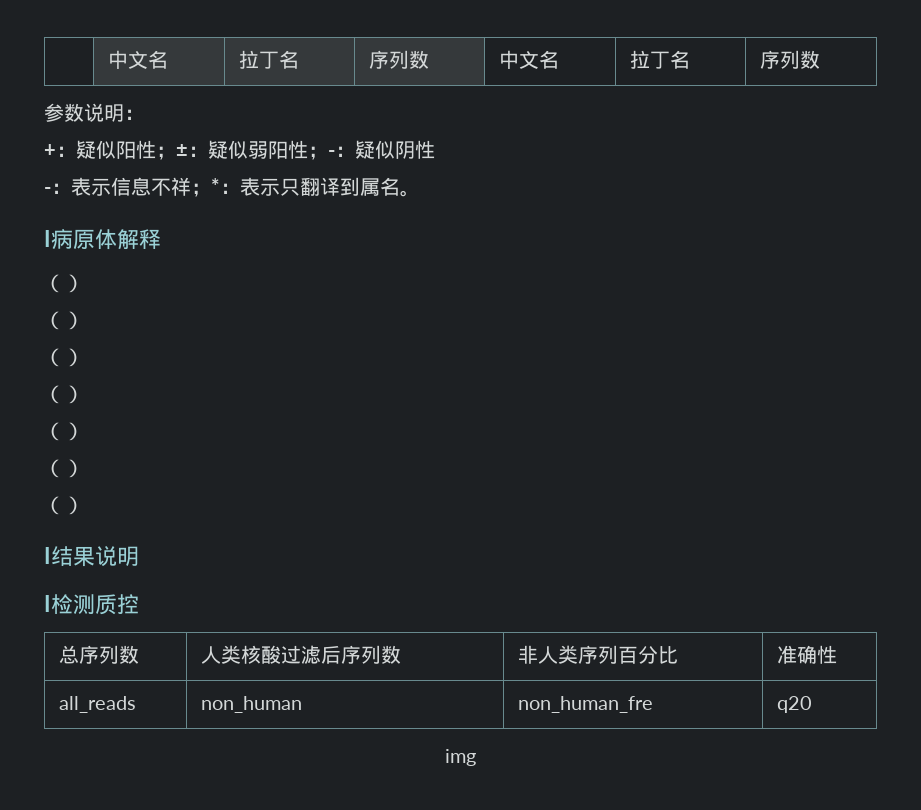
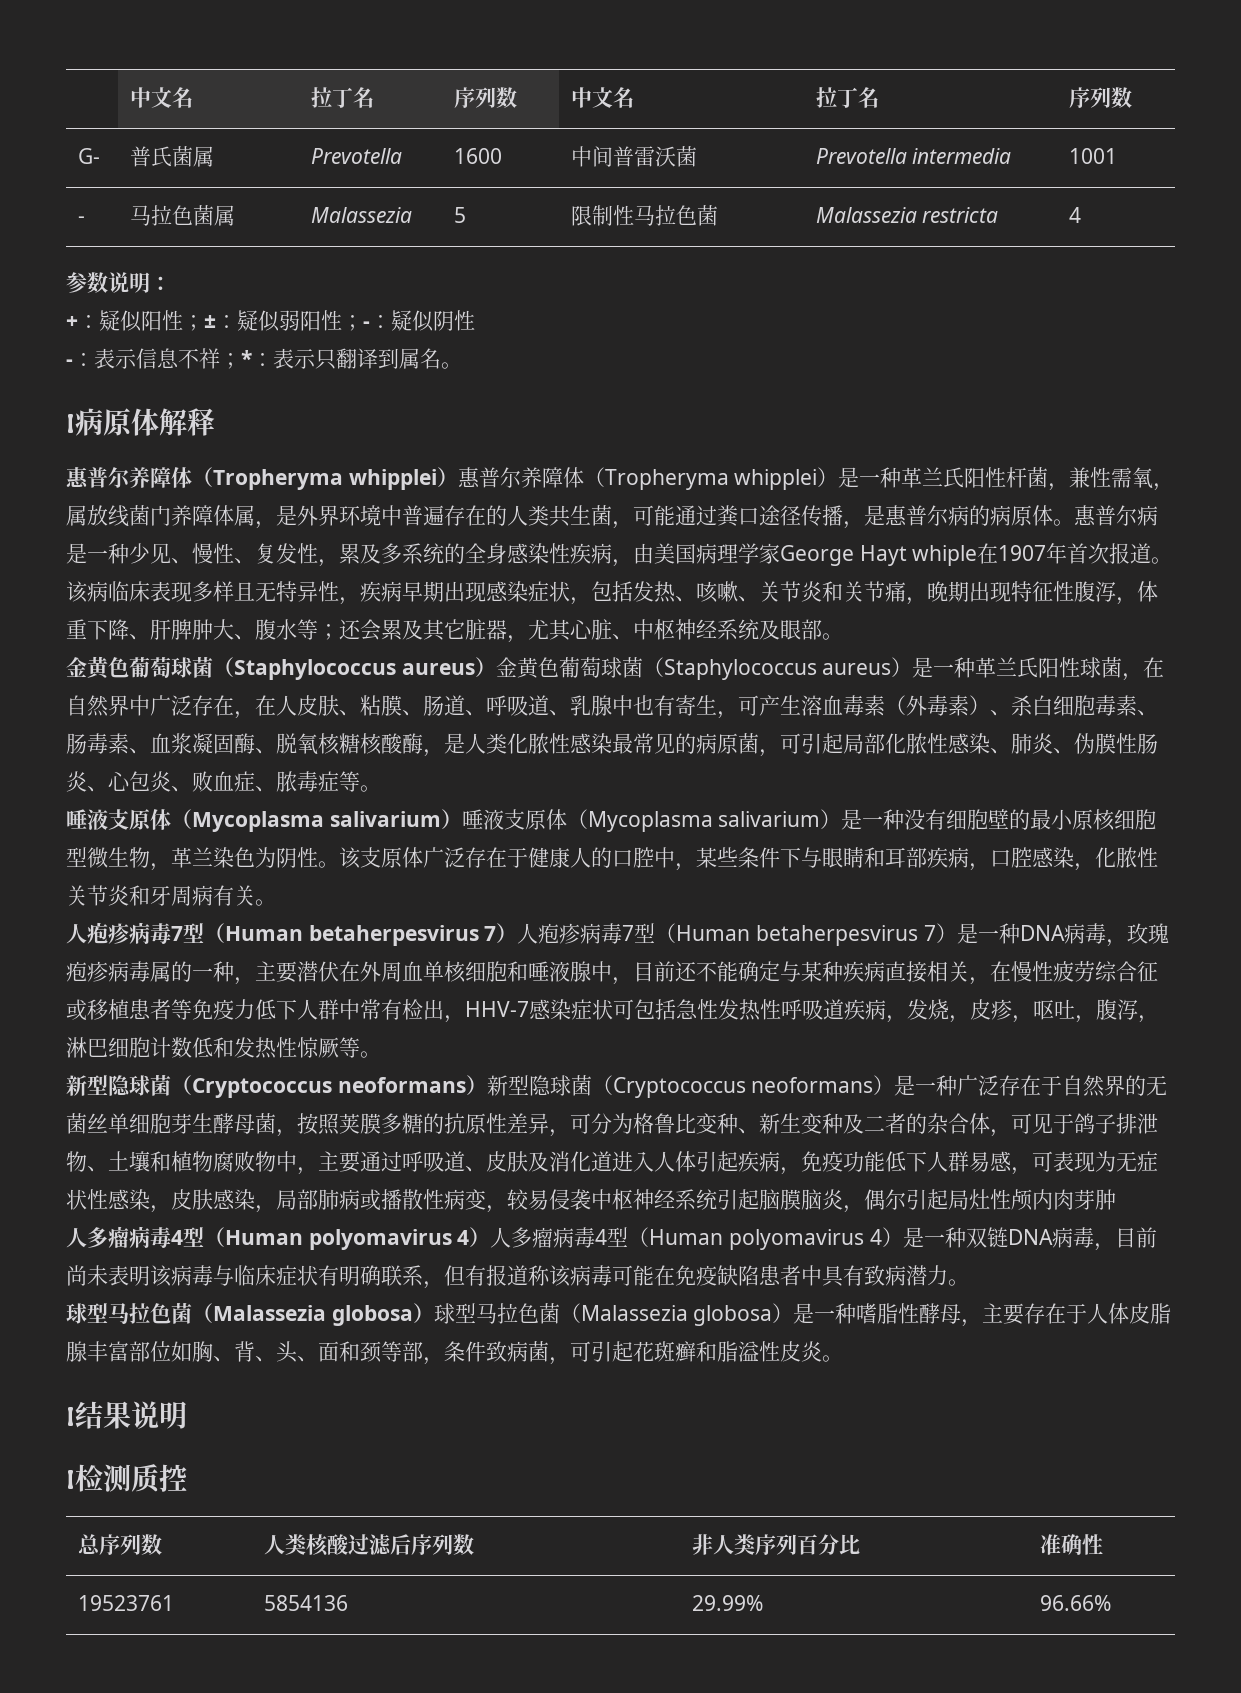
+ G- | 普氏菌属 | Prevotella | 1600 | 中间普雷沃菌 | Prevotella intermedia | 1001
+ - | 马拉色菌属 | Malassezia | 5 | 限制性马拉色菌 | Malassezia restricta | 4
  I病原体解释
- （）
- （）
- （）
- （）
- （）
- （）
- （）
+ 惠普尔养障体（Tropheryma whipplei）惠普尔养障体（Tropheryma whipplei）是一种革兰氏阳性杆菌，兼性需氧，属放线菌门养障体属，是外界环境中普遍存在的人类共生菌，可能通过粪口途径传播，是惠普尔病的病原体。惠普尔病是一种少见、慢性、复发性，累及多系统的全身感染性疾病，由美国病理学家George Hayt whiple在1907年首次报道。该病临床表现多样且无特异性，疾病早期出现感染症状，包括发热、咳嗽、关节炎和关节痛，晚期出现特征性腹泻，体重下降、肝脾肿大、腹水等；还会累及其它脏器，尤其心脏、中枢神经系统及眼部。
+ 金黄色葡萄球菌（Staphylococcus aureus）金黄色葡萄球菌（Staphylococcus aureus）是一种革兰氏阳性球菌，在自然界中广泛存在，在人皮肤、粘膜、肠道、呼吸道、乳腺中也有寄生，可产生溶血毒素（外毒素）、杀白细胞毒素、肠毒素、血浆凝固酶、脱氧核糖核酸酶，是人类化脓性感染最常见的病原菌，可引起局部化脓性感染、肺炎、伪膜性肠炎、心包炎、败血症、脓毒症等。
+ 唾液支原体（Mycoplasma salivarium）唾液支原体（Mycoplasma salivarium）是一种没有细胞壁的最小原核细胞型微生物，革兰染色为阴性。该支原体广泛存在于健康人的口腔中，某些条件下与眼睛和耳部疾病，口腔感染，化脓性关节炎和牙周病有关。
+ 人疱疹病毒7型（Human betaherpesvirus 7）人疱疹病毒7型（Human betaherpesvirus 7）是一种DNA病毒，玫瑰疱疹病毒属的一种，主要潜伏在外周血单核细胞和唾液腺中，目前还不能确定与某种疾病直接相关，在慢性疲劳综合征或移植患者等免疫力低下人群中常有检出，HHV-7感染症状可包括急性发热性呼吸道疾病，发烧，皮疹，呕吐，腹泻，淋巴细胞计数低和发热性惊厥等。
+ 新型隐球菌（Cryptococcus neoformans）新型隐球菌（Cryptococcus neoformans）是一种广泛存在于自然界的无菌丝单细胞芽生酵母菌，按照荚膜多糖的抗原性差异，可分为格鲁比变种、新生变种及二者的杂合体，可见于鸽子排泄物、土壤和植物腐败物中，主要通过呼吸道、皮肤及消化道进入人体引起疾病，免疫功能低下人群易感，可表现为无症状性感染，皮肤感染，局部肺病或播散性病变，较易侵袭中枢神经系统引起脑膜脑炎，偶尔引起局灶性颅内肉芽肿
+ 人多瘤病毒4型（Human polyomavirus 4）人多瘤病毒4型（Human polyomavirus 4）是一种双链DNA病毒，目前尚未表明该病毒与临床症状有明确联系，但有报道称该病毒可能在免疫缺陷患者中具有致病潜力。
+ 球型马拉色菌（Malassezia globosa）球型马拉色菌（Malassezia globosa）是一种嗜脂性酵母，主要存在于人体皮脂腺丰富部位如胸、背、头、面和颈等部，条件致病菌，可引起花斑癣和脂溢性皮炎。
- all_reads | non_human | non_human_fre | q20
- img
+ 19523761 | 5854136 | 29.99% | 96.66%

